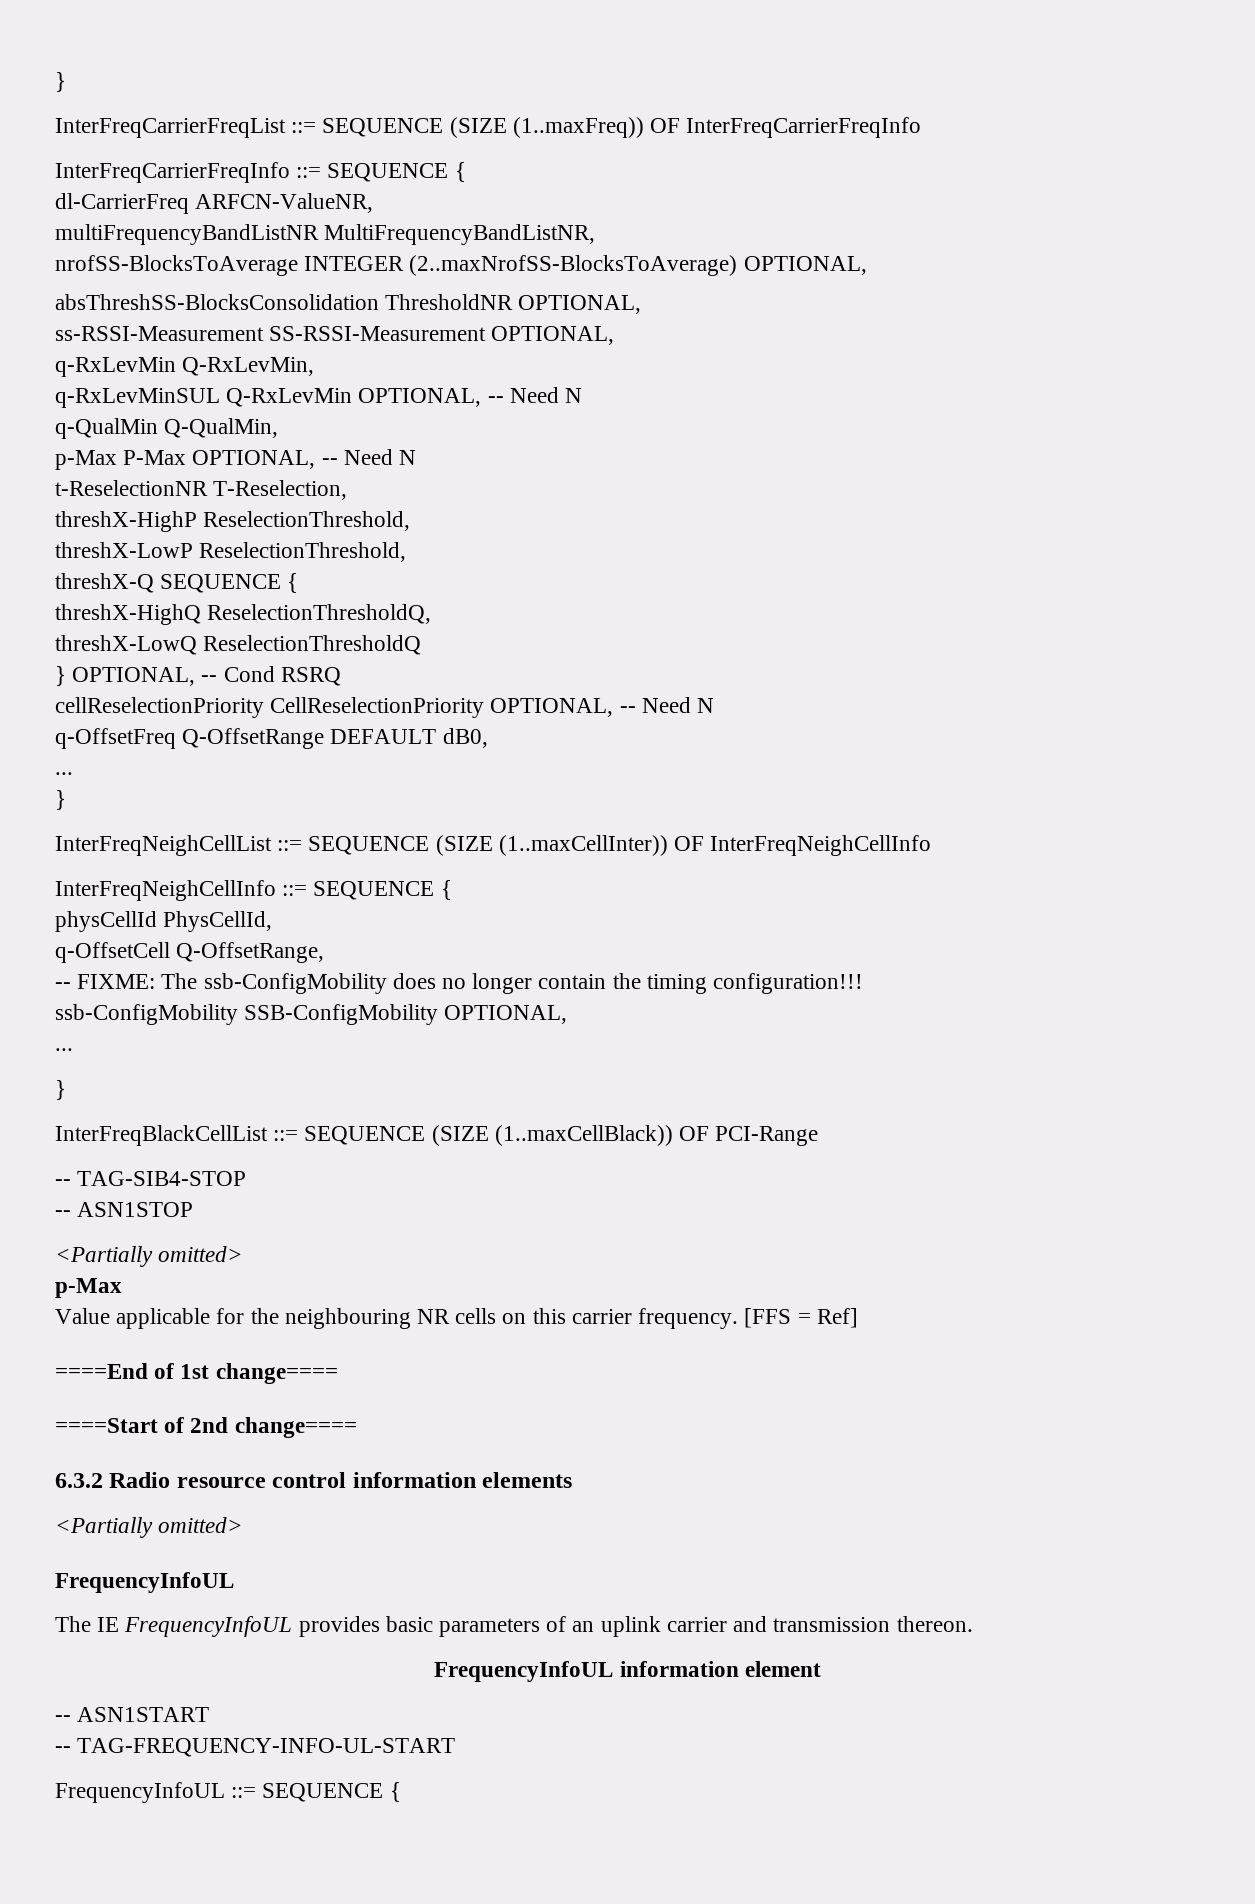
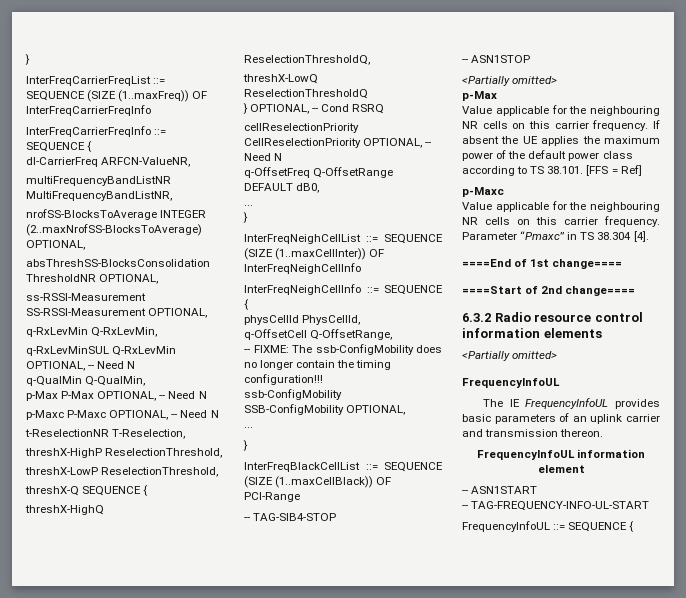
+ p-Maxc P-Maxc OPTIONAL, -- Need N
- [FFS = Ref]
+ If absent the UE applies the maximum power of the default power class according to TS 38.101. [FFS = Ref]
+ p-Maxc
+ Value applicable for the neighbouring NR cells on this carrier frequency. Parameter “Pmaxc” in TS 38.304 [4].

